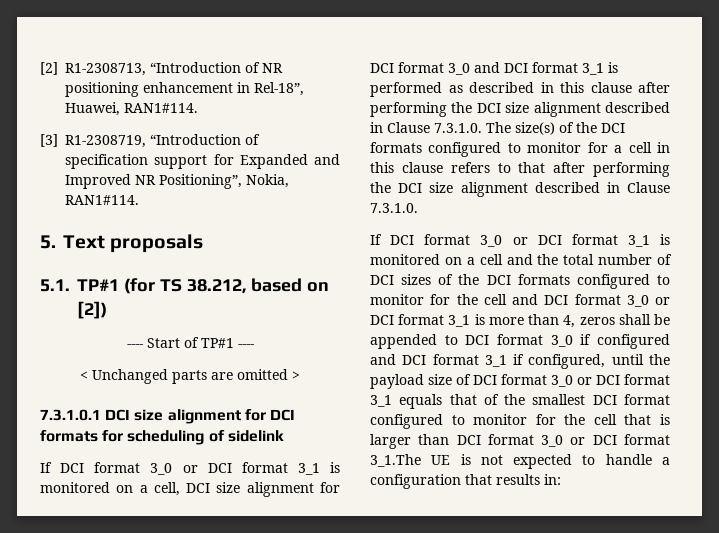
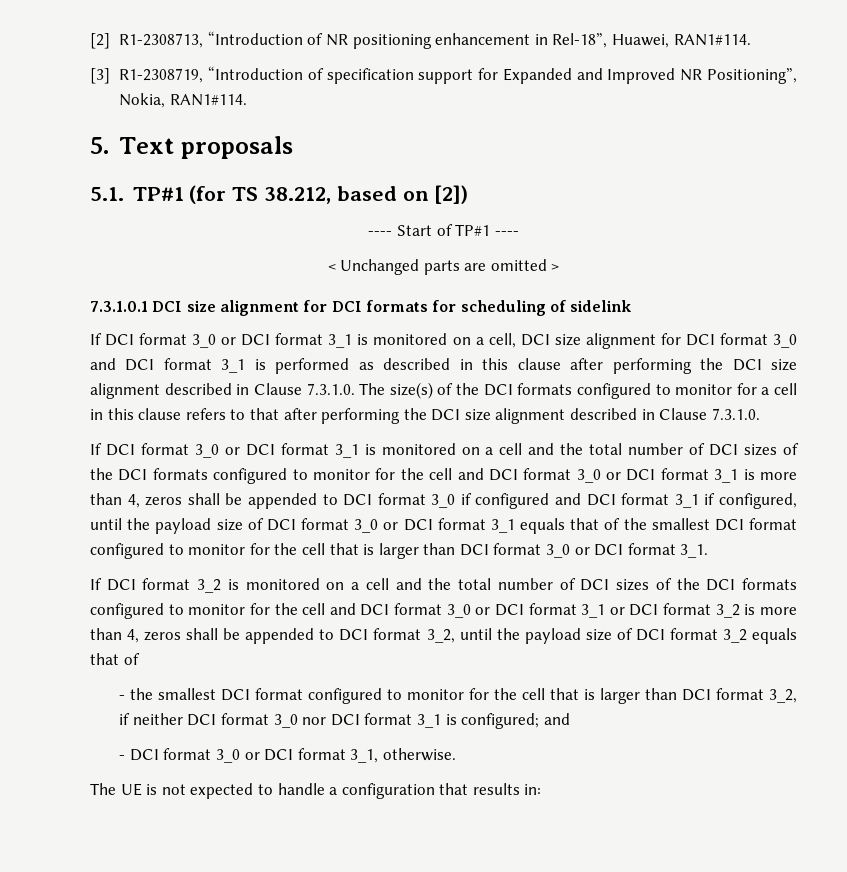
- If DCI format 3_0 or DCI format 3_1 is monitored on a cell and the total number of DCI sizes of the DCI formats configured to monitor for the cell and DCI format 3_0 or DCI format 3_1 is more than 4, zeros shall be appended to DCI format 3_0 if configured and DCI format 3_1 if configured, until the payload size of DCI format 3_0 or DCI format 3_1 equals that of the smallest DCI format configured to monitor for the cell that is larger than DCI format 3_0 or DCI format 3_1.The UE is not expected to handle a configuration that results in:
+ If DCI format 3_0 or DCI format 3_1 is monitored on a cell and the total number of DCI sizes of the DCI formats configured to monitor for the cell and DCI format 3_0 or DCI format 3_1 is more than 4, zeros shall be appended to DCI format 3_0 if configured and DCI format 3_1 if configured, until the payload size of DCI format 3_0 or DCI format 3_1 equals that of the smallest DCI format configured to monitor for the cell that is larger than DCI format 3_0 or DCI format 3_1.
+ If DCI format 3_2 is monitored on a cell and the total number of DCI sizes of the DCI formats configured to monitor for the cell and DCI format 3_0 or DCI format 3_1 or DCI format 3_2 is more than 4, zeros shall be appended to DCI format 3_2, until the payload size of DCI format 3_2 equals that of
+ - the smallest DCI format configured to monitor for the cell that is larger than DCI format 3_2, if neither DCI format 3_0 nor DCI format 3_1 is configured; and
+ - DCI format 3_0 or DCI format 3_1, otherwise.
+ The UE is not expected to handle a configuration that results in:

